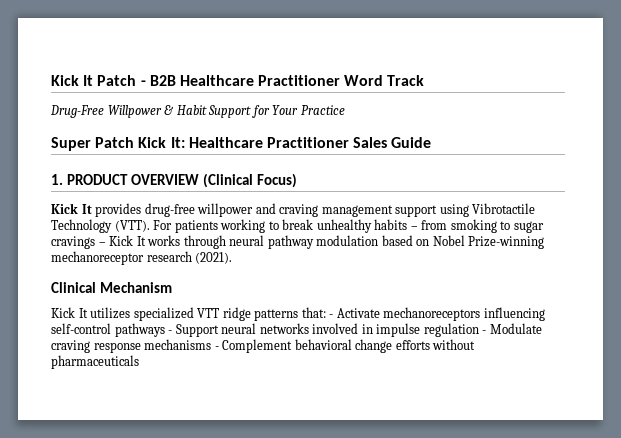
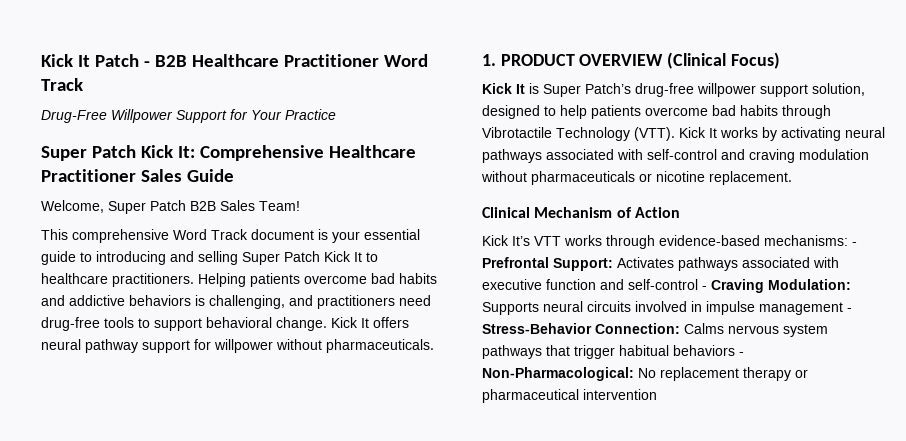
- Drug-Free Willpower & Habit Support for Your Practice
+ Drug-Free Willpower Support for Your Practice
- Super Patch Kick It: Healthcare Practitioner Sales Guide
+ Super Patch Kick It: Comprehensive Healthcare Practitioner Sales Guide
+ Welcome, Super Patch B2B Sales Team!
+ This comprehensive Word Track document is your essential guide to introducing and selling Super Patch Kick It to healthcare practitioners. Helping patients overcome bad habits and addictive behaviors is challenging, and practitioners need drug-free tools to support behavioral change. Kick It offers neural pathway support for willpower without pharmaceuticals.
- Kick It provides drug-free willpower and craving management support using Vibrotactile Technology (VTT). For patients working to break unhealthy habits – from smoking to sugar cravings – Kick It works through neural pathway modulation based on Nobel Prize-winning mechanoreceptor research (2021).
+ Kick It is Super Patch’s drug-free willpower support solution, designed to help patients overcome bad habits through Vibrotactile Technology (VTT). Kick It works by activating neural pathways associated with self-control and craving modulation without pharmaceuticals or nicotine replacement.
- Clinical Mechanism
- Kick It utilizes specialized VTT ridge patterns that: - Activate mechanoreceptors influencing self-control pathways - Support neural networks involved in impulse regulation - Modulate craving response mechanisms - Complement behavioral change efforts without pharmaceuticals
+ Clinical Mechanism of Action
+ Kick It’s VTT works through evidence-based mechanisms: - Prefrontal Support: Activates pathways associated with executive function and self-control - Craving Modulation: Supports neural circuits involved in impulse management - Stress-Behavior Connection: Calms nervous system pathways that trigger habitual behaviors - Non-Pharmacological: No replacement therapy or pharmaceutical intervention

